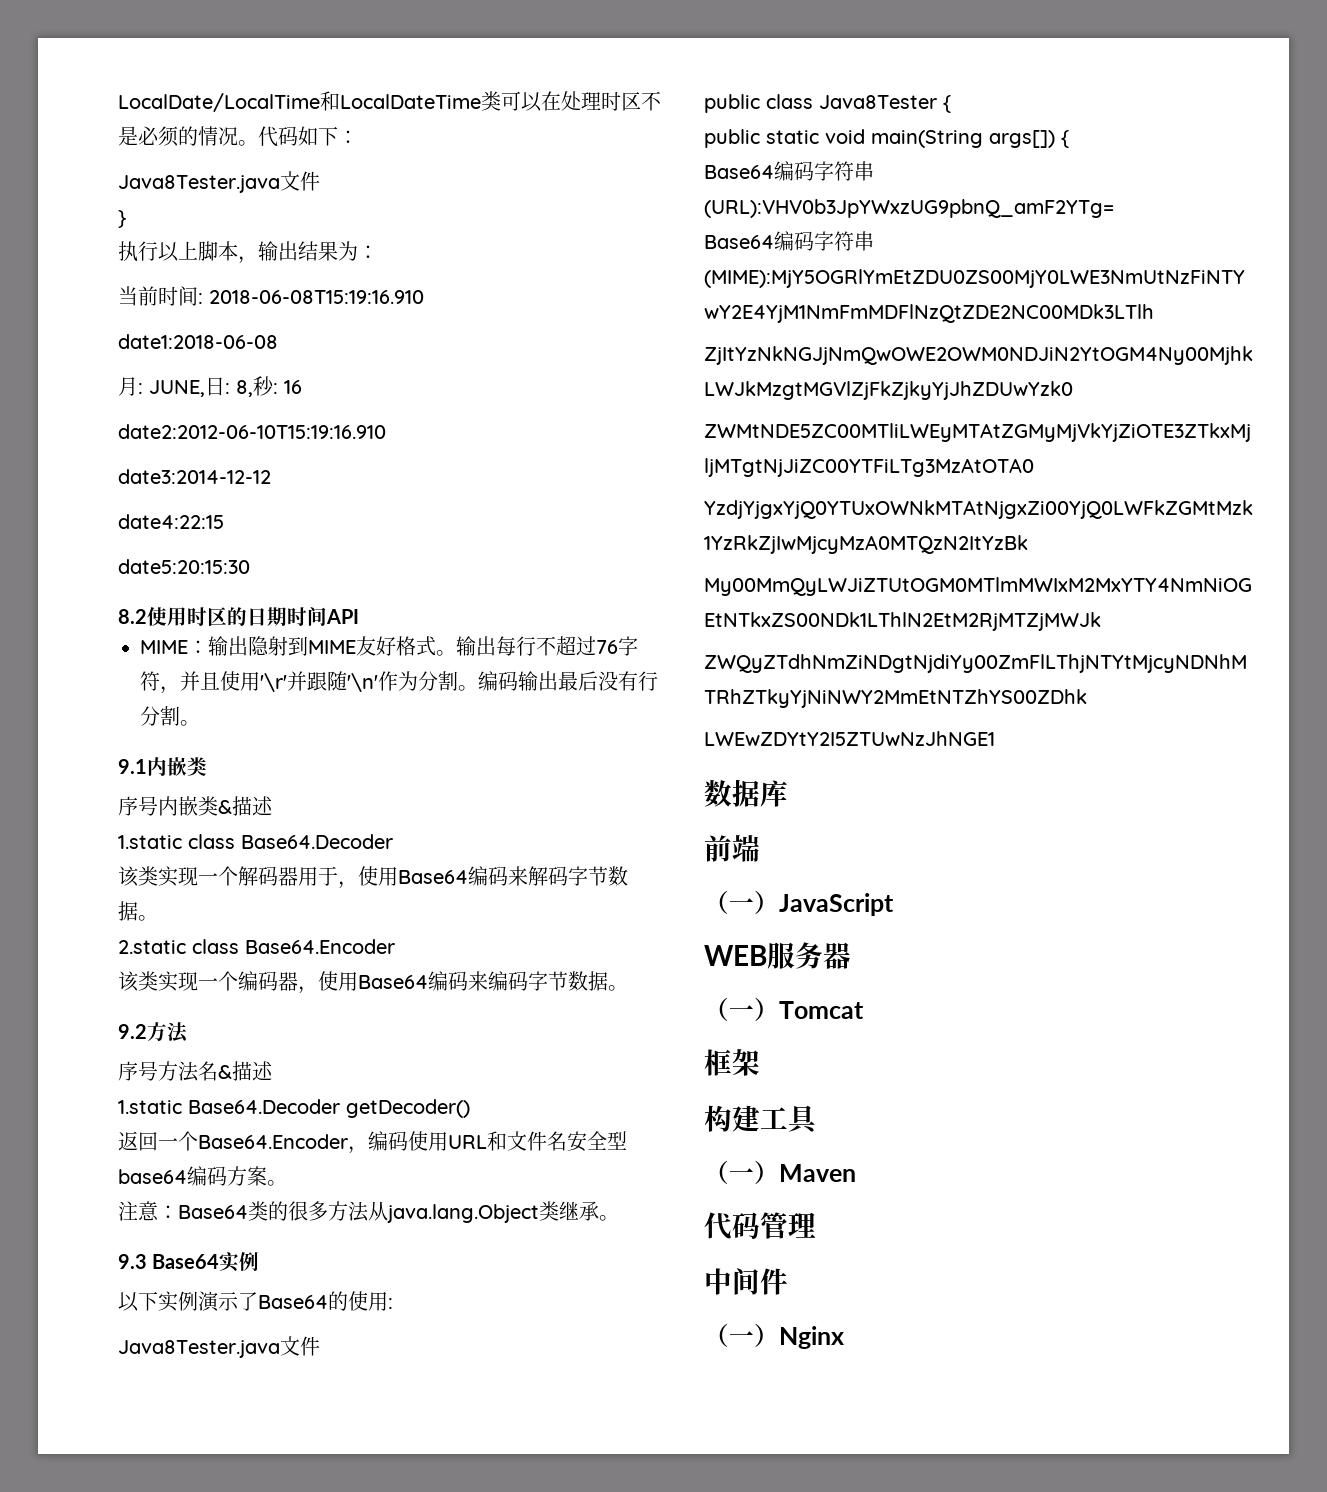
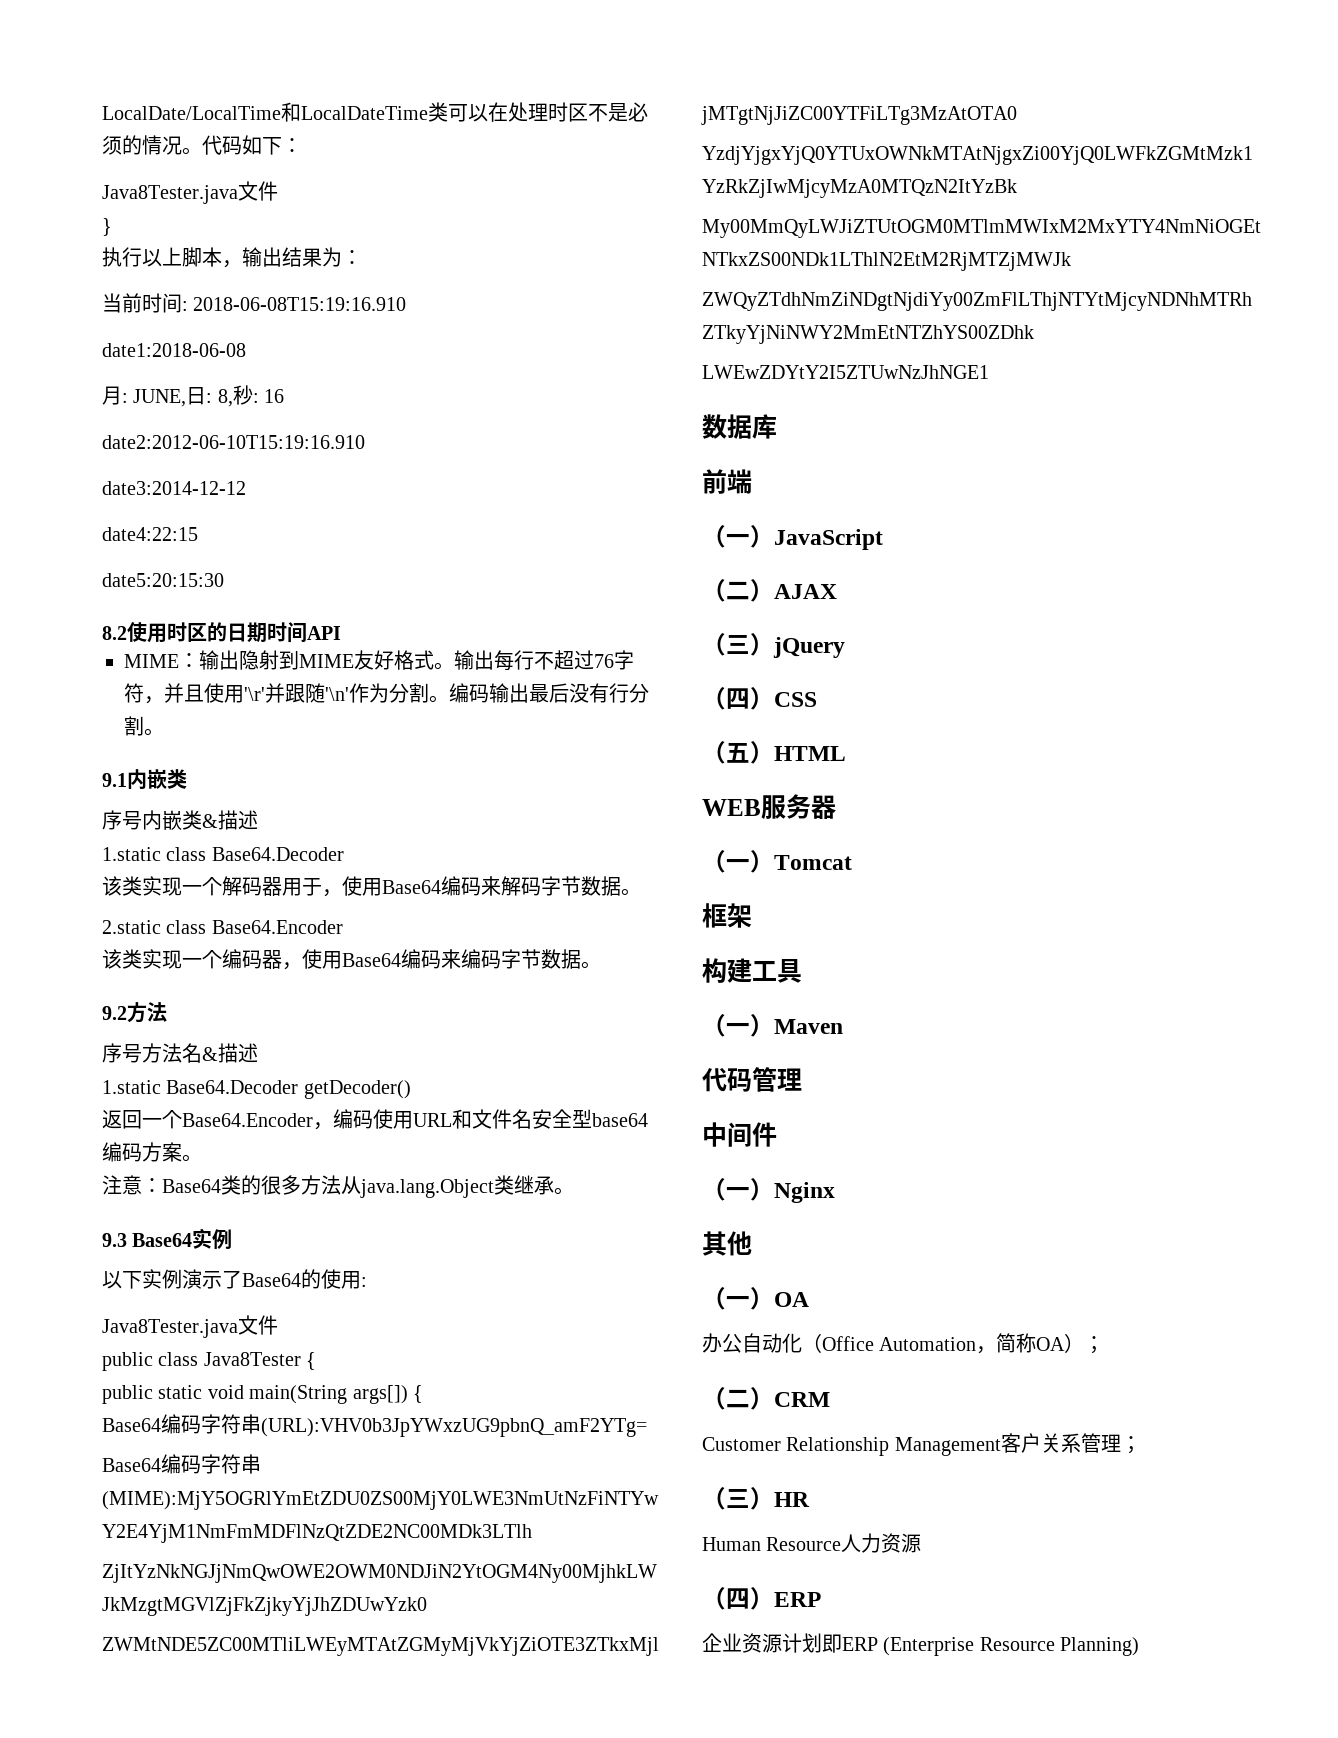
+ （二）AJAX
+ （三）jQuery
+ （四）CSS
+ （五）HTML
+ 其他
+ （一）OA
+ 办公自动化（Office Automation，简称OA）；
+ （二）CRM
+ Customer Relationship Management客户关系管理；
+ （三）HR
+ Human Resource人力资源
+ （四）ERP
+ 企业资源计划即ERP (Enterprise Resource Planning)

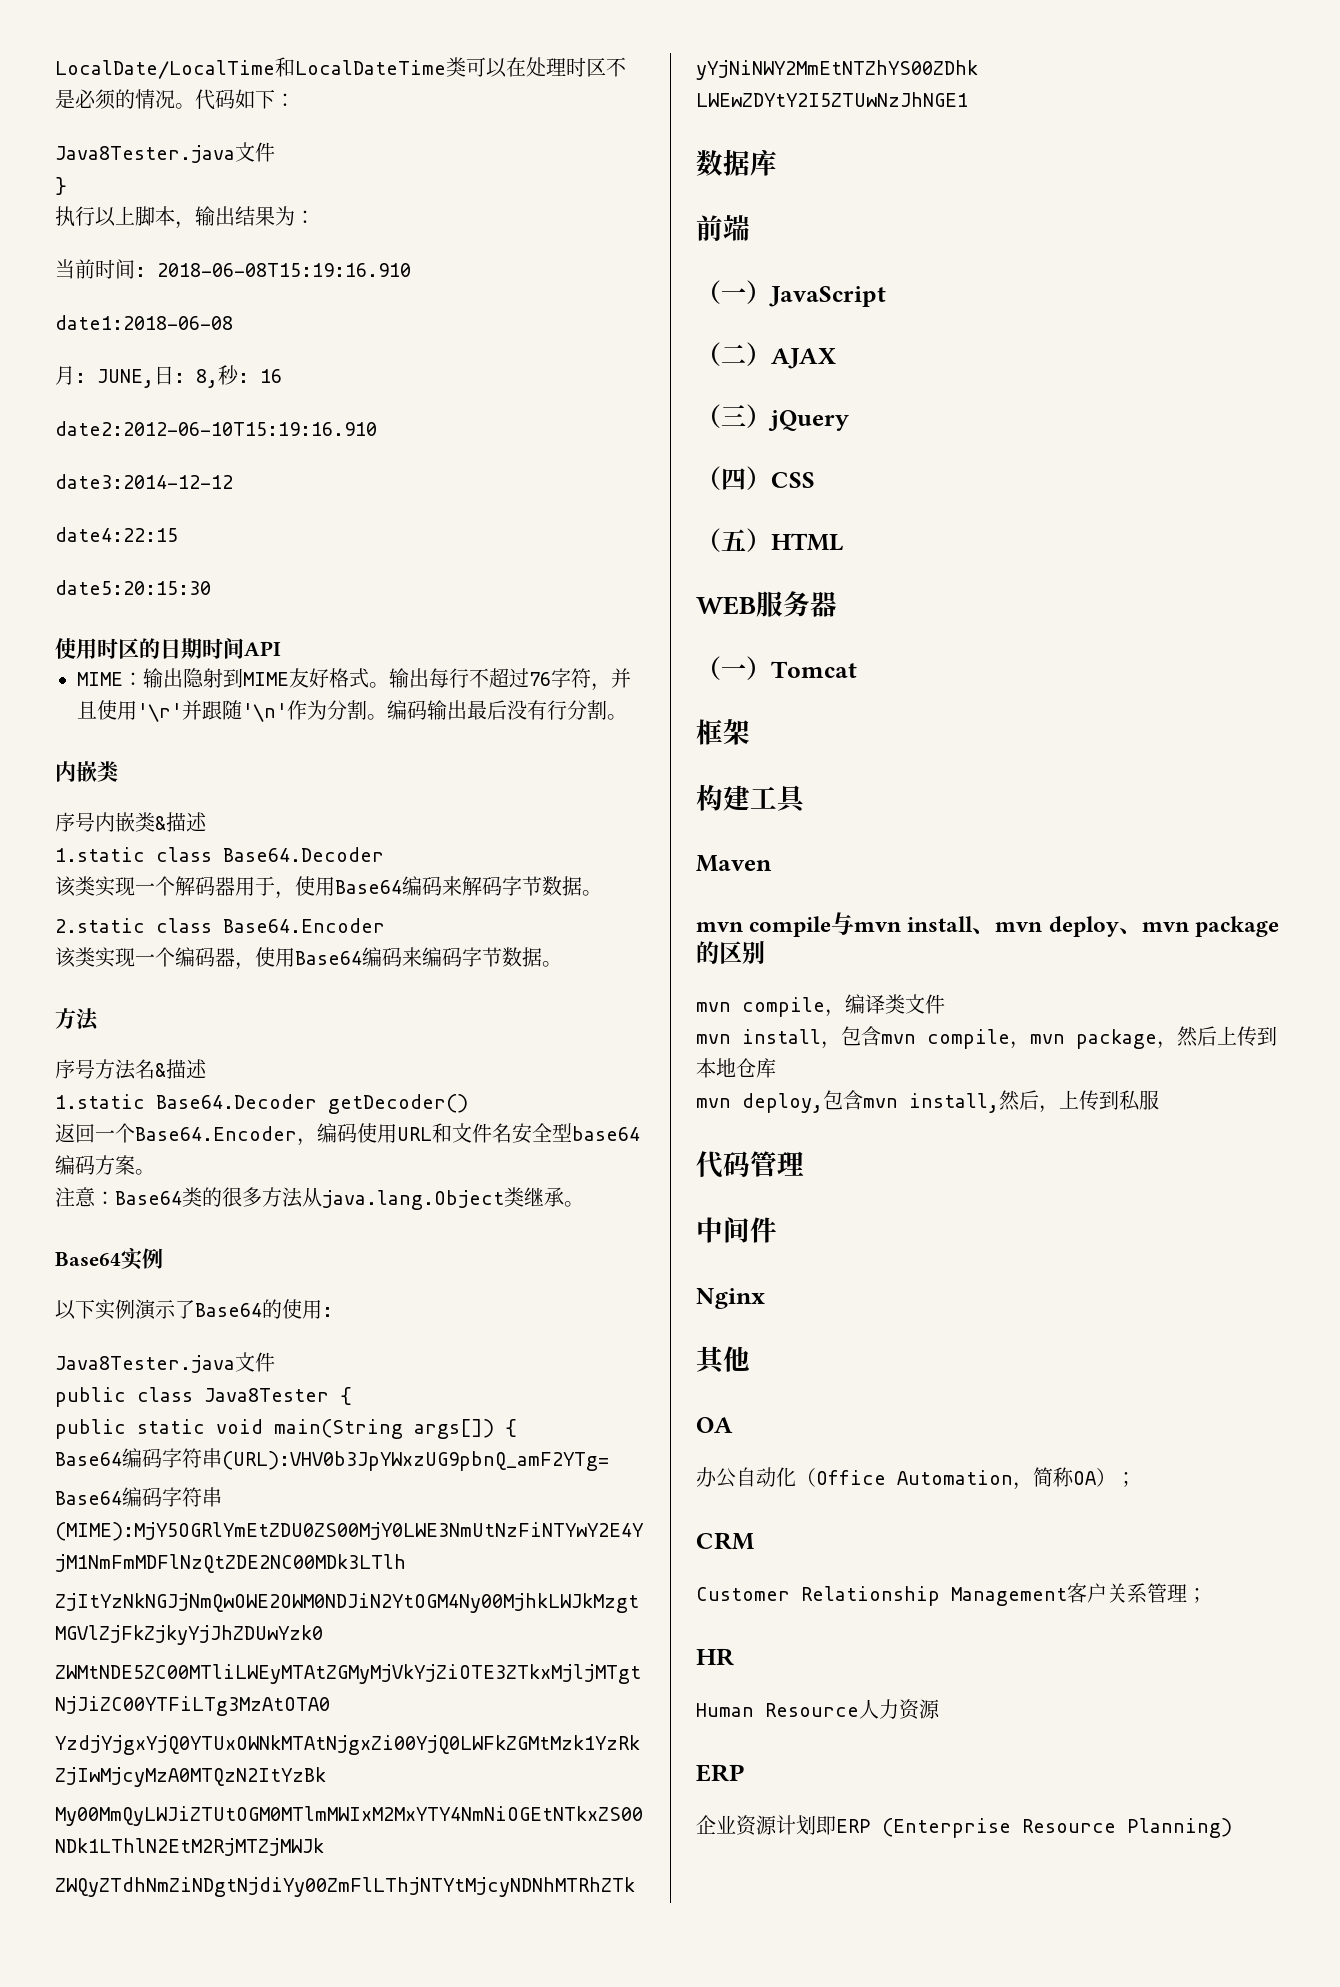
- 8.2使用时区的日期时间API
+ 使用时区的日期时间API
  编码输出最后没有行分割。
- 9.1内嵌类
+ 内嵌类
  该类实现一个编码器，使用Base64编码来编码字节数据。
- 9.2方法
+ 方法
- 9.3 Base64实例
+ Base64实例
- （一）Maven
+ Maven
+ mvn compile与mvn install、mvn deploy、mvn package的区别
+ mvn compile，编译类文件
+ mvn install，包含mvn compile，mvn package，然后上传到本地仓库
+ mvn deploy,包含mvn install,然后，上传到私服
- （一）Nginx
+ Nginx
  其他
- （一）OA
+ OA
- （二）CRM
+ CRM
- （三）HR
+ HR
  Human Resource人力资源
- （四）ERP
+ ERP

